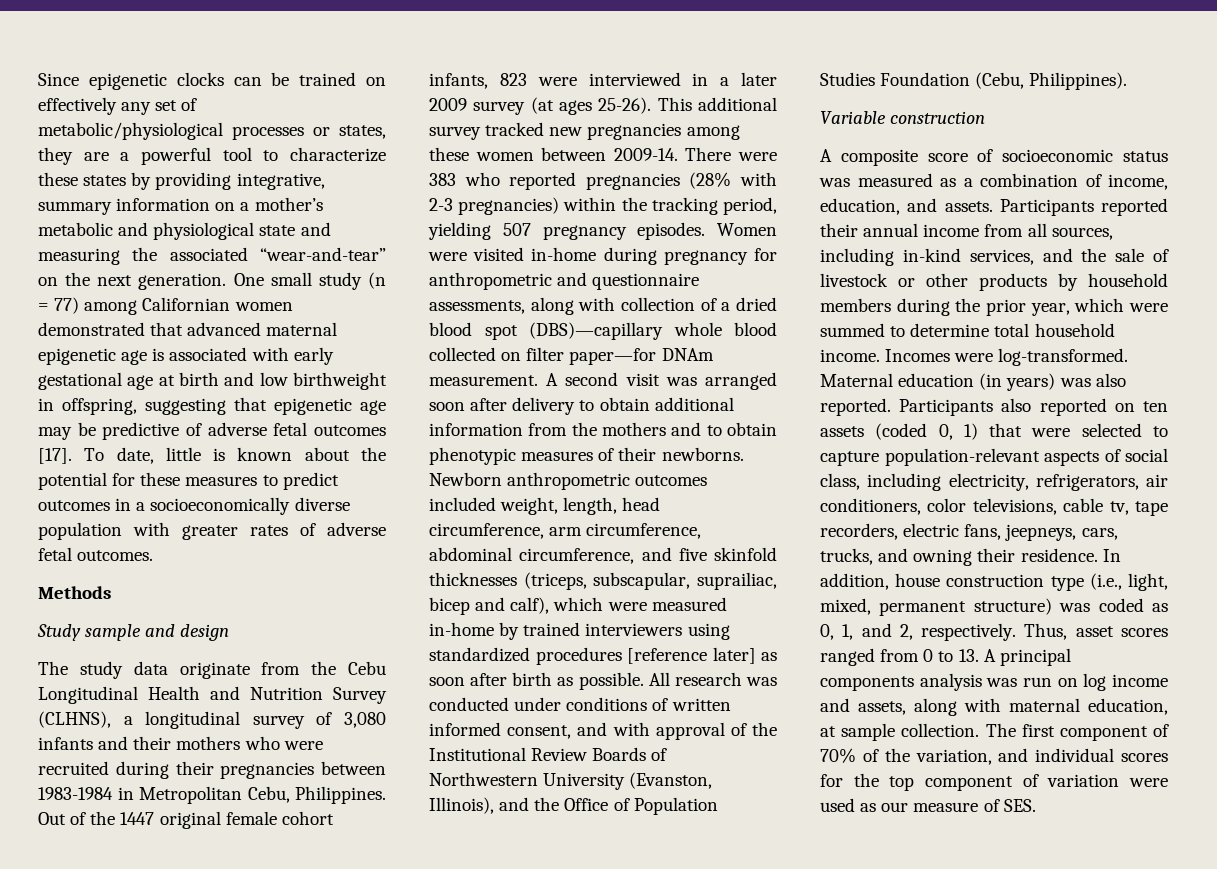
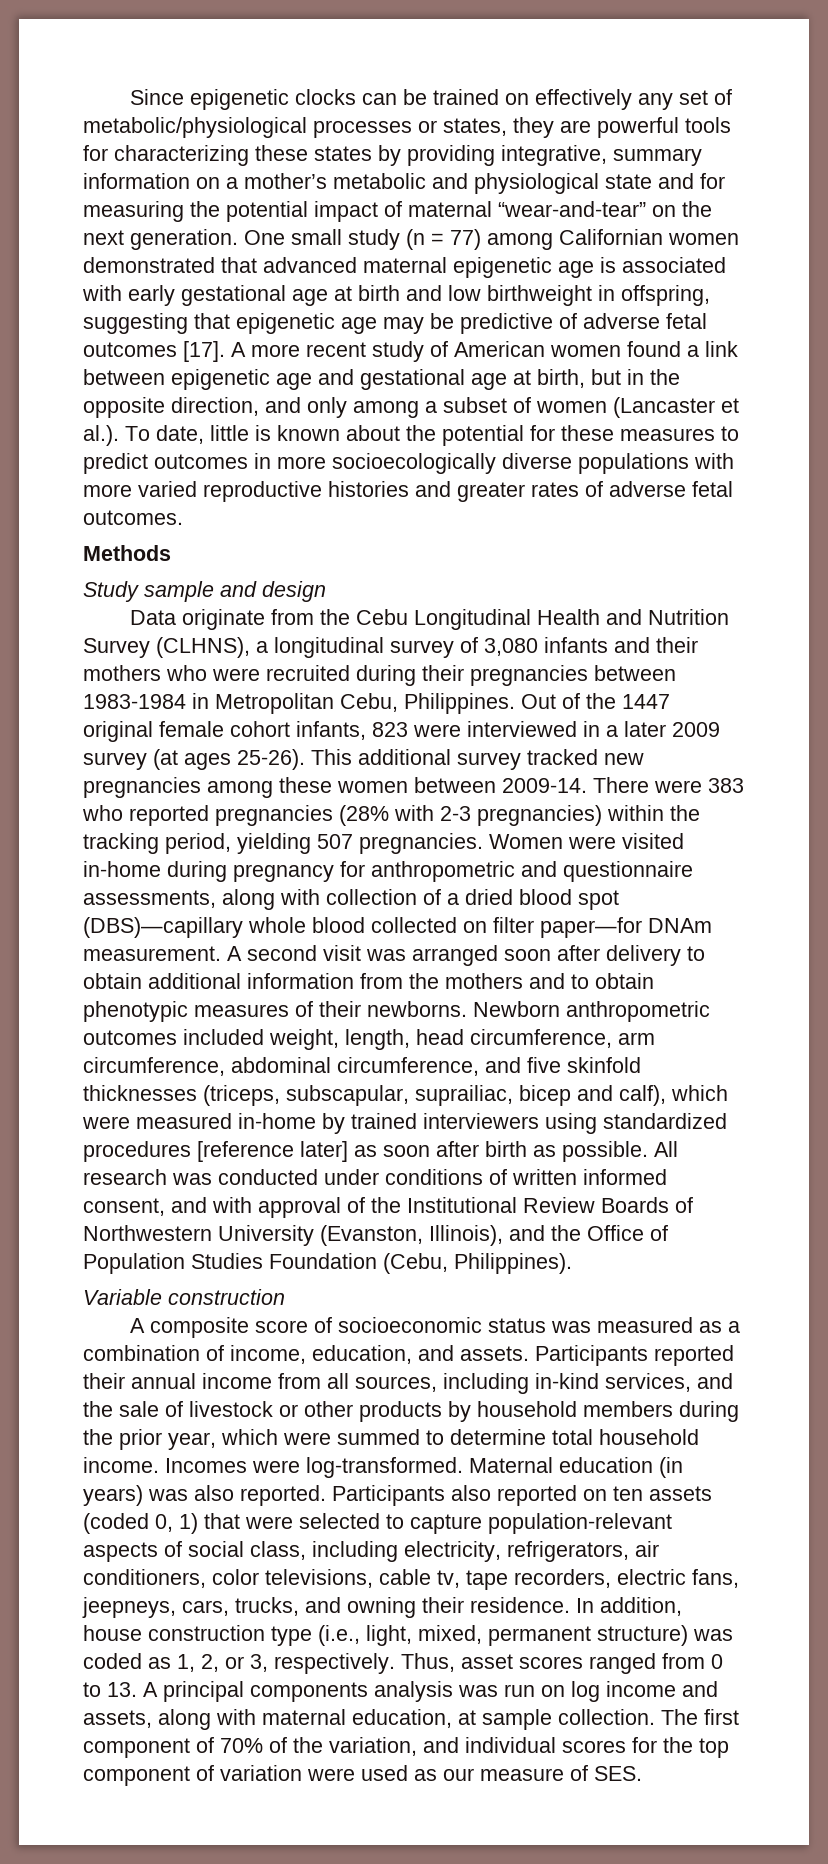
- Since epigenetic clocks can be trained on effectively any set of metabolic/physiological processes or states, they are a powerful tool to characterize these states by providing integrative, summary information on a mother’s metabolic and physiological state and measuring the associated “wear-and-tear” on the next generation.
+ Since epigenetic clocks can be trained on effectively any set of metabolic/physiological processes or states, they are powerful tools for characterizing these states by providing integrative, summary information on a mother’s metabolic and physiological state and for measuring the potential impact of maternal “wear-and-tear” on the next generation.
- To date, little is known about the potential for these measures to predict outcomes in a socioeconomically diverse population with greater rates of adverse fetal outcomes.
+ A more recent study of American women found a link between epigenetic age and gestational age at birth, but in the opposite direction, and only among a subset of women (Lancaster et al.). To date, little is known about the potential for these measures to predict outcomes in more socioecologically diverse populations with more varied reproductive histories and greater rates of adverse fetal outcomes.
- The study data originate from the Cebu Longitudinal Health and Nutrition Survey (CLHNS), a longitudinal survey of 3,080 infants and their mothers who were recruited during their pregnancies between 1983-1984 in Metropolitan Cebu, Philippines.
+ Data originate from the Cebu Longitudinal Health and Nutrition Survey (CLHNS), a longitudinal survey of 3,080 infants and their mothers who were recruited during their pregnancies between 1983-1984 in Metropolitan Cebu, Philippines.
- There were 383 who reported pregnancies (28% with 2-3 pregnancies) within the tracking period, yielding 507 pregnancy episodes.
+ There were 383 who reported pregnancies (28% with 2-3 pregnancies) within the tracking period, yielding 507 pregnancies.
- In addition, house construction type (i.e., light, mixed, permanent structure) was coded as 0, 1, and 2, respectively.
+ In addition, house construction type (i.e., light, mixed, permanent structure) was coded as 1, 2, or 3, respectively.

